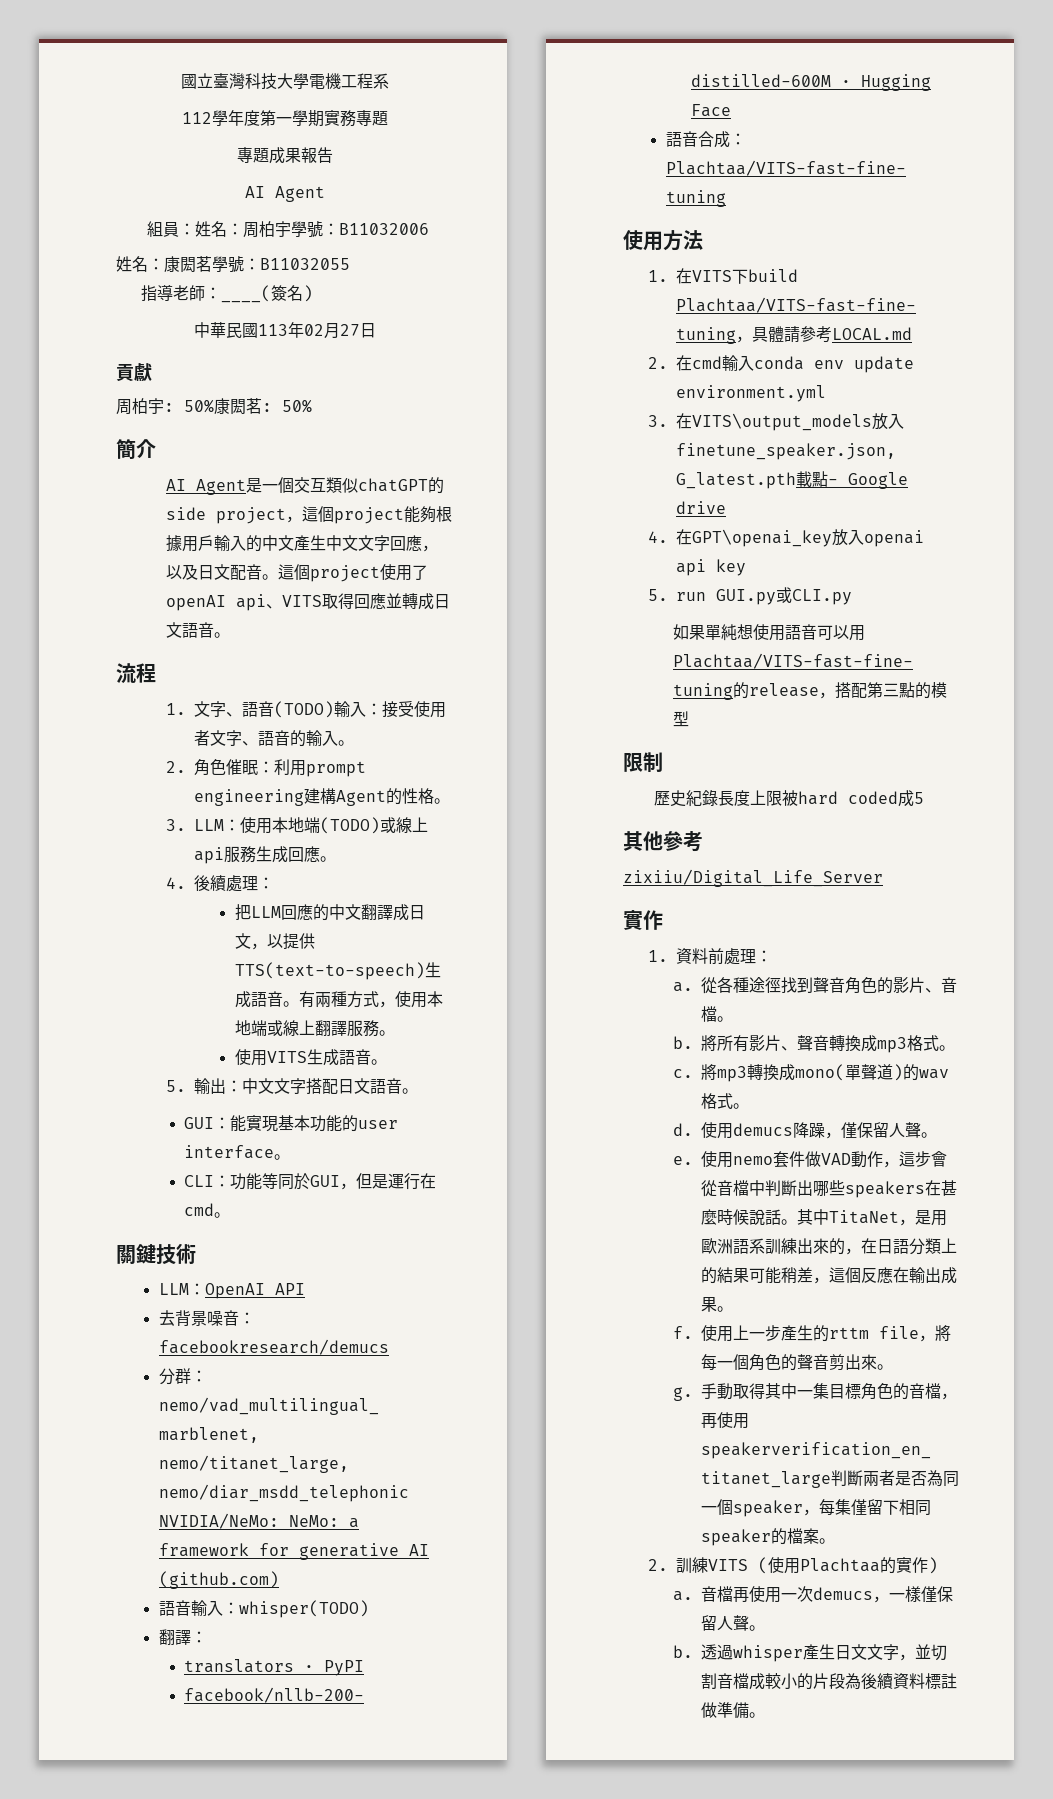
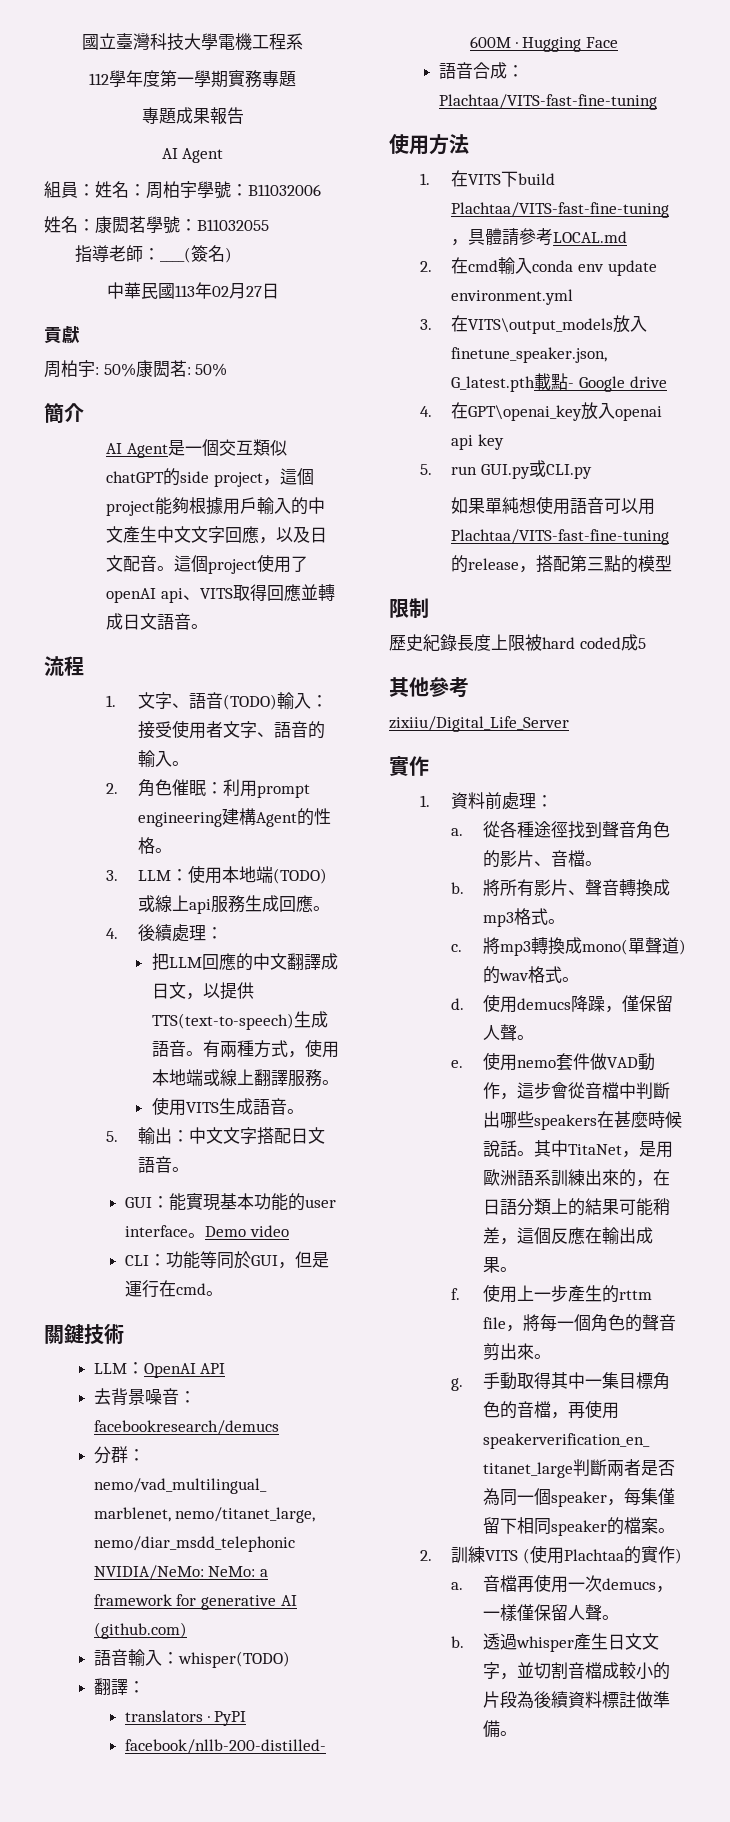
+ Demo video

